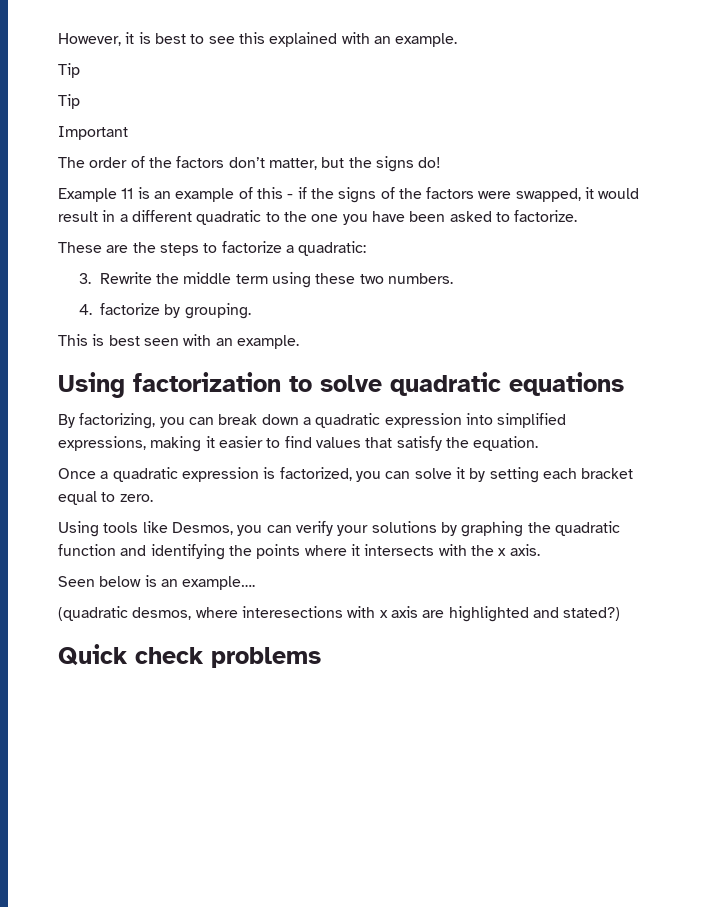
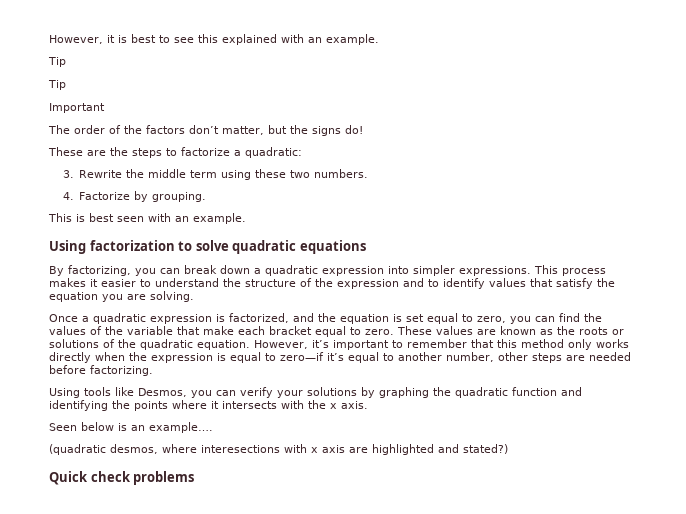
- Example 11 is an example of this - if the signs of the factors were swapped, it would result in a different quadratic to the one you have been asked to factorize.
- 4. factorize by grouping.
+ 4. Factorize by grouping.
- By factorizing, you can break down a quadratic expression into simplified expressions, making it easier to find values that satisfy the equation.
+ By factorizing, you can break down a quadratic expression into simpler expressions. This process makes it easier to understand the structure of the expression and to identify values that satisfy the equation you are solving.
- Once a quadratic expression is factorized, you can solve it by setting each bracket equal to zero.
+ Once a quadratic expression is factorized, and the equation is set equal to zero, you can find the values of the variable that make each bracket equal to zero. These values are known as the roots or solutions of the quadratic equation. However, it’s important to remember that this method only works directly when the expression is equal to zero—if it’s equal to another number, other steps are needed before factorizing.

